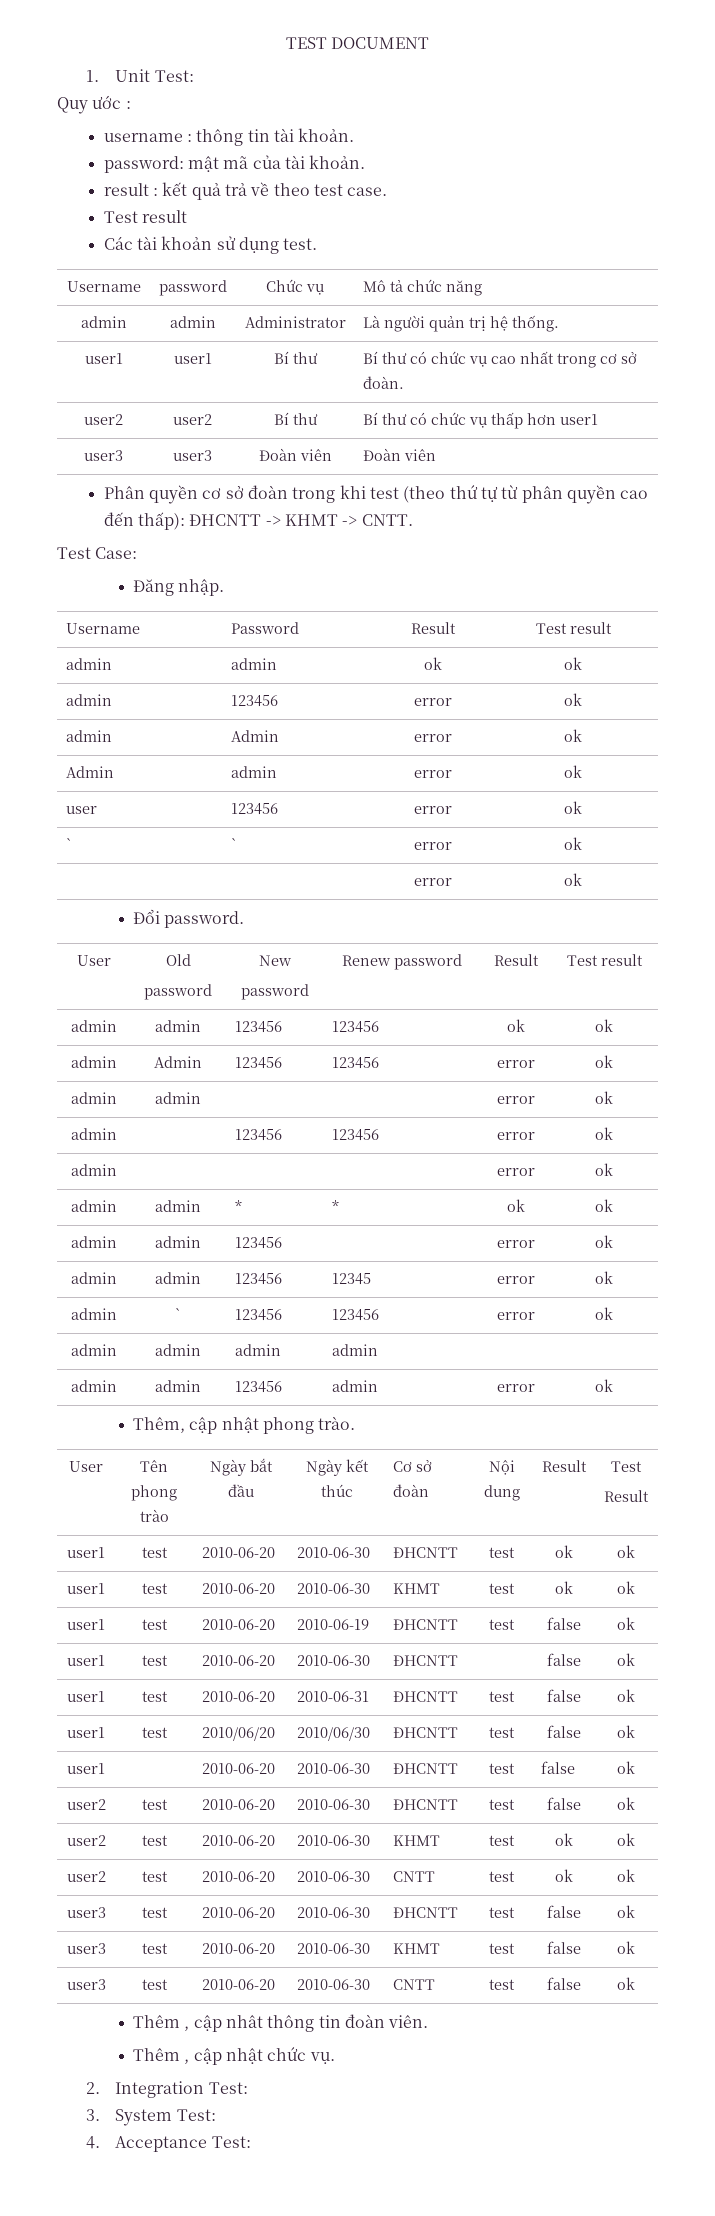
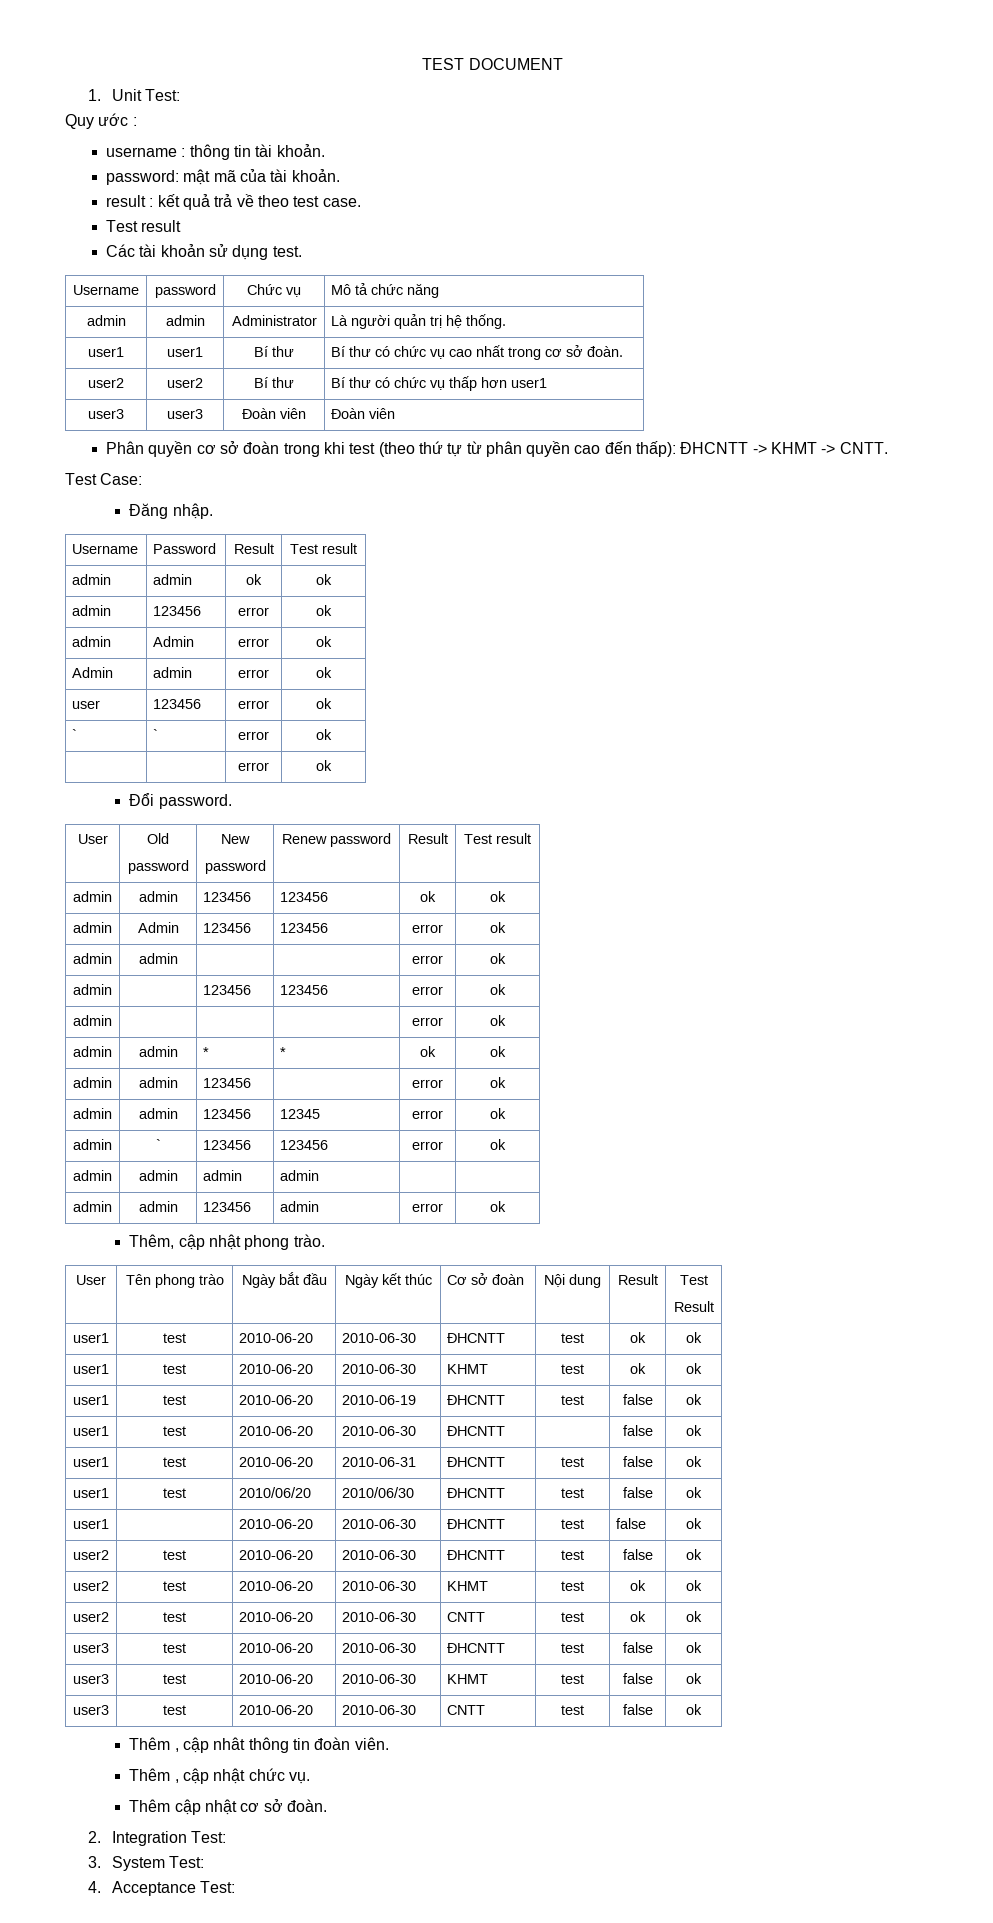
+ Thêm cập nhật cơ sở đoàn.

